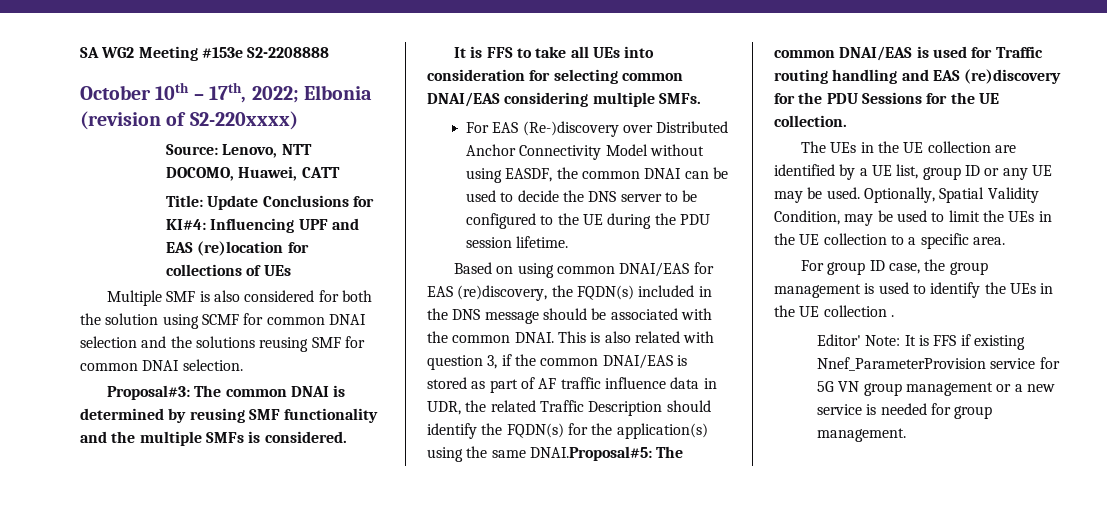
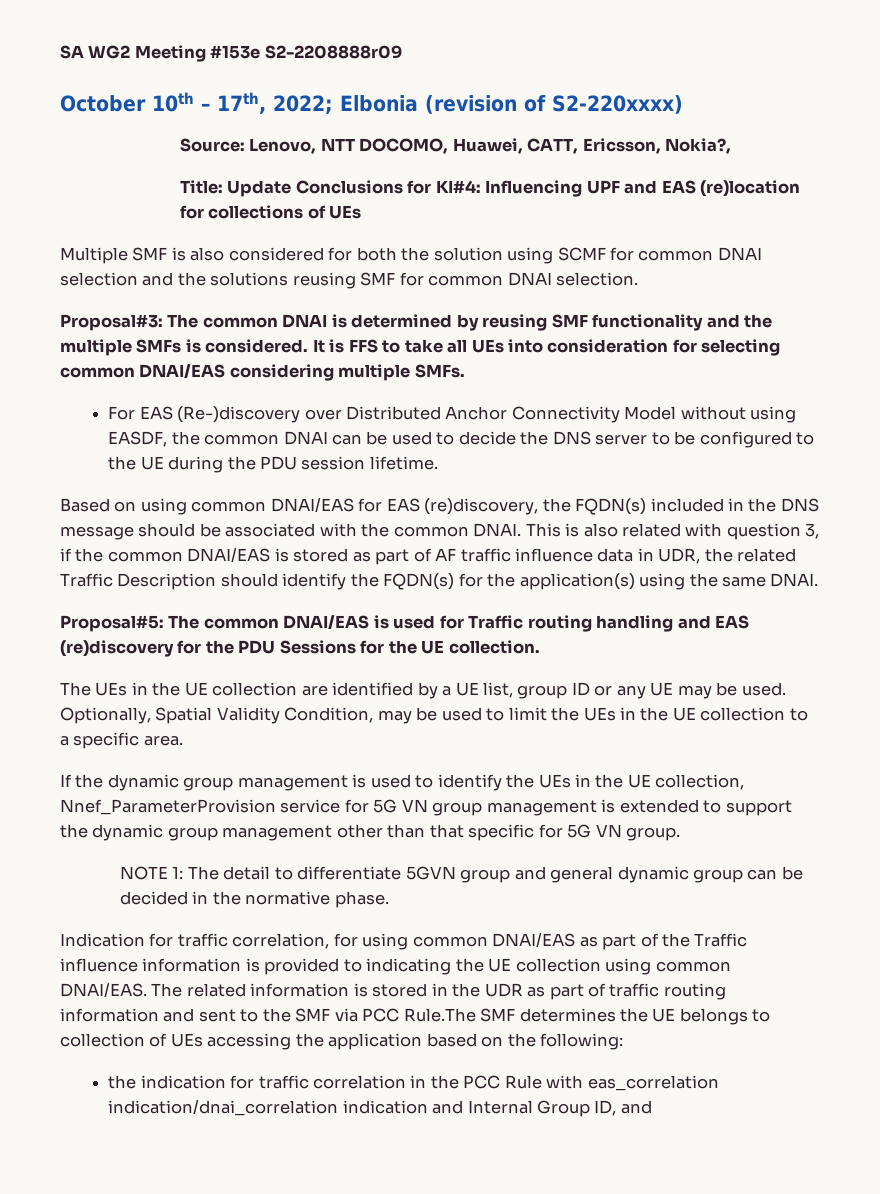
- SA WG2 Meeting #153e S2-2208888
+ SA WG2 Meeting #153e S2-2208888r09
- Source: Lenovo, NTT DOCOMO, Huawei, CATT
+ Source: Lenovo, NTT DOCOMO, Huawei, CATT, Ericsson, Nokia?,
- Proposal#3: The common DNAI is determined by reusing SMF functionality and the multiple SMFs is considered.
- It is FFS to take all UEs into consideration for selecting common DNAI/EAS considering multiple SMFs.
+ Proposal#3: The common DNAI is determined by reusing SMF functionality and the multiple SMFs is considered. It is FFS to take all UEs into consideration for selecting common DNAI/EAS considering multiple SMFs.
- This is also related with question 3, if the common DNAI/EAS is stored as part of AF traffic influence data in UDR, the related Traffic Description should identify the FQDN(s) for the application(s) using the same DNAI.Proposal#5: The common DNAI/EAS is used for Traffic routing handling and EAS (re)discovery for the PDU Sessions for the UE collection.
+ This is also related with question 3, if the common DNAI/EAS is stored as part of AF traffic influence data in UDR, the related Traffic Description should identify the FQDN(s) for the application(s) using the same DNAI.
+ Proposal#5: The common DNAI/EAS is used for Traffic routing handling and EAS (re)discovery for the PDU Sessions for the UE collection.
- For group ID case, the group management is used to identify the UEs in the UE collection .
- Editor' Note: It is FFS if existing Nnef_ParameterProvision service for 5G VN group management or a new service is needed for group management.
+ If the dynamic group management is used to identify the UEs in the UE collection, Nnef_ParameterProvision service for 5G VN group management is extended to support the dynamic group management other than that specific for 5G VN group.
+ NOTE 1: The detail to differentiate 5GVN group and general dynamic group can be decided in the normative phase.
+ Indication for traffic correlation, for using common DNAI/EAS as part of the Traffic influence information is provided to indicating the UE collection using common DNAI/EAS. The related information is stored in the UDR as part of traffic routing information and sent to the SMF via PCC Rule.The SMF determines the UE belongs to collection of UEs accessing the application based on the following:
+ the indication for traffic correlation in the PCC Rule with eas_correlation indication/dnai_correlation indication and Internal Group ID, and

